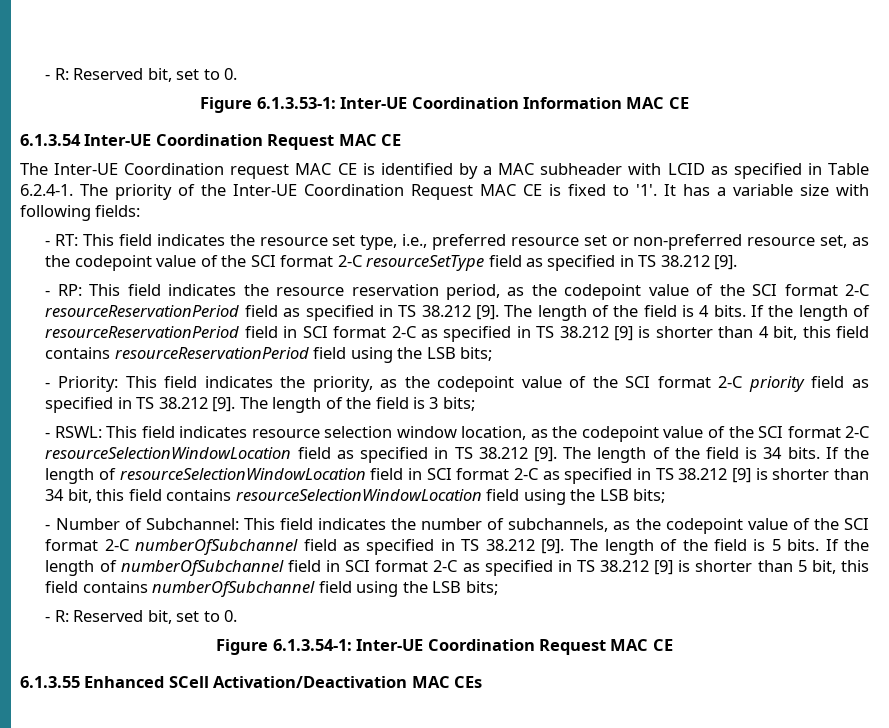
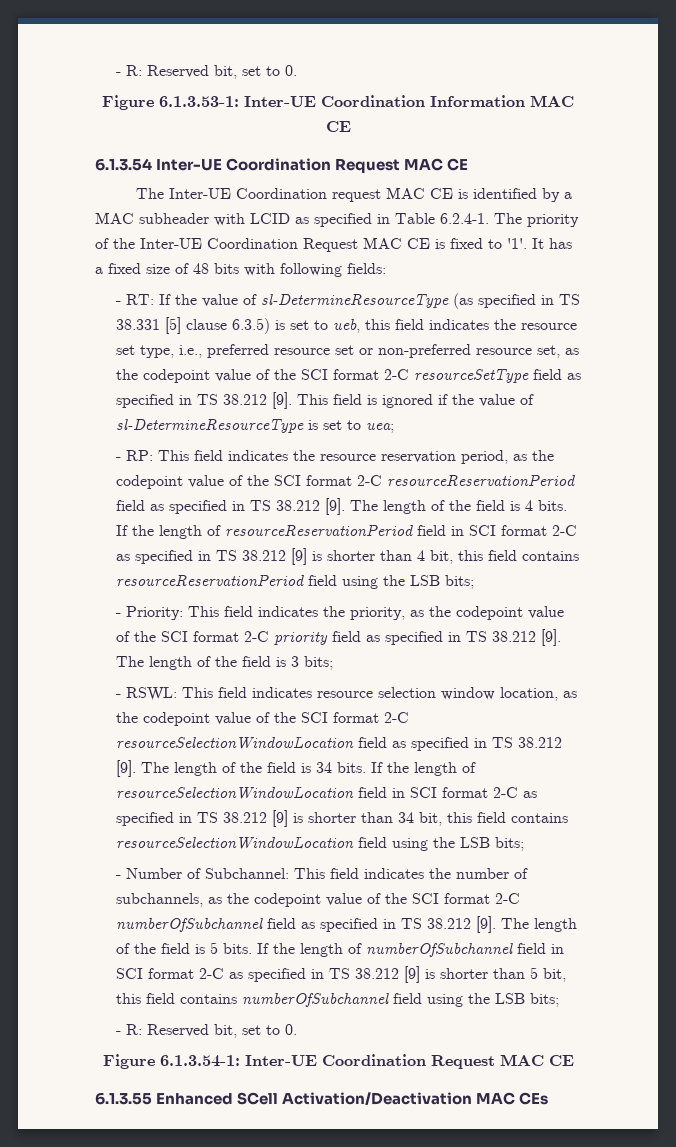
- It has a variable size with following fields:
+ It has a fixed size of 48 bits with following fields:
- - RT: This field indicates the resource set type, i.e., preferred resource set or non-preferred resource set, as the codepoint value of the SCI format 2-C resourceSetType field as specified in TS 38.212 [9].
+ - RT: If the value of sl-DetermineResourceType (as specified in TS 38.331 [5] clause 6.3.5) is set to ueb, this field indicates the resource set type, i.e., preferred resource set or non-preferred resource set, as the codepoint value of the SCI format 2-C resourceSetType field as specified in TS 38.212 [9]. This field is ignored if the value of sl-DetermineResourceType is set to uea;

